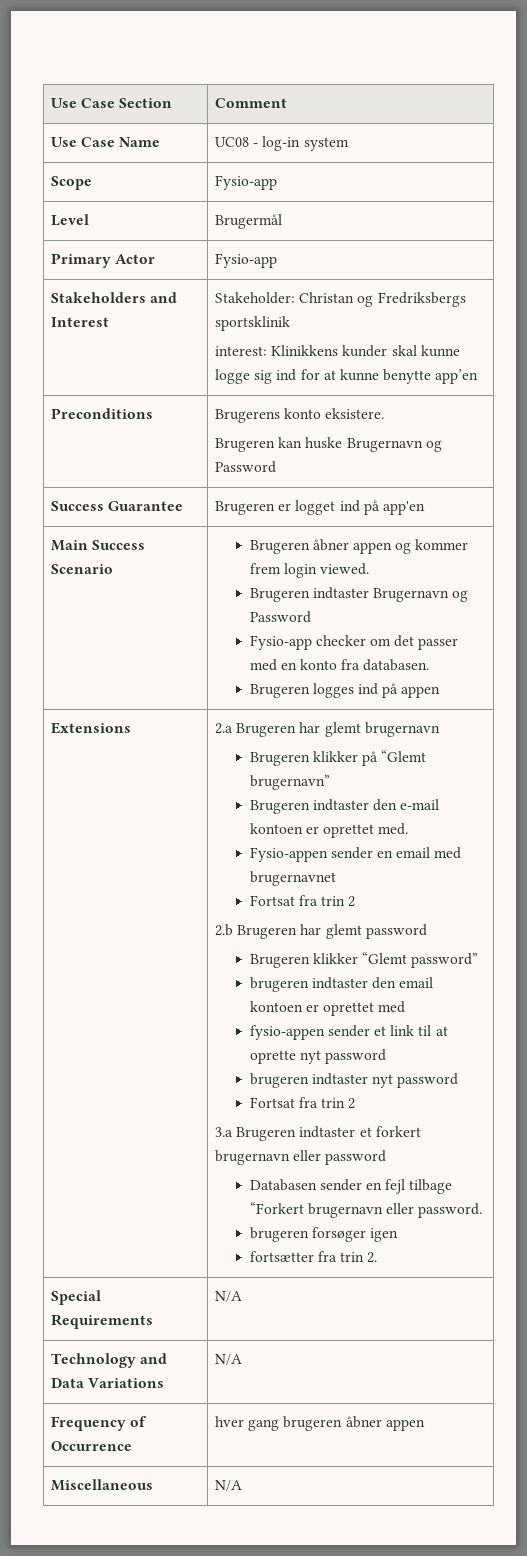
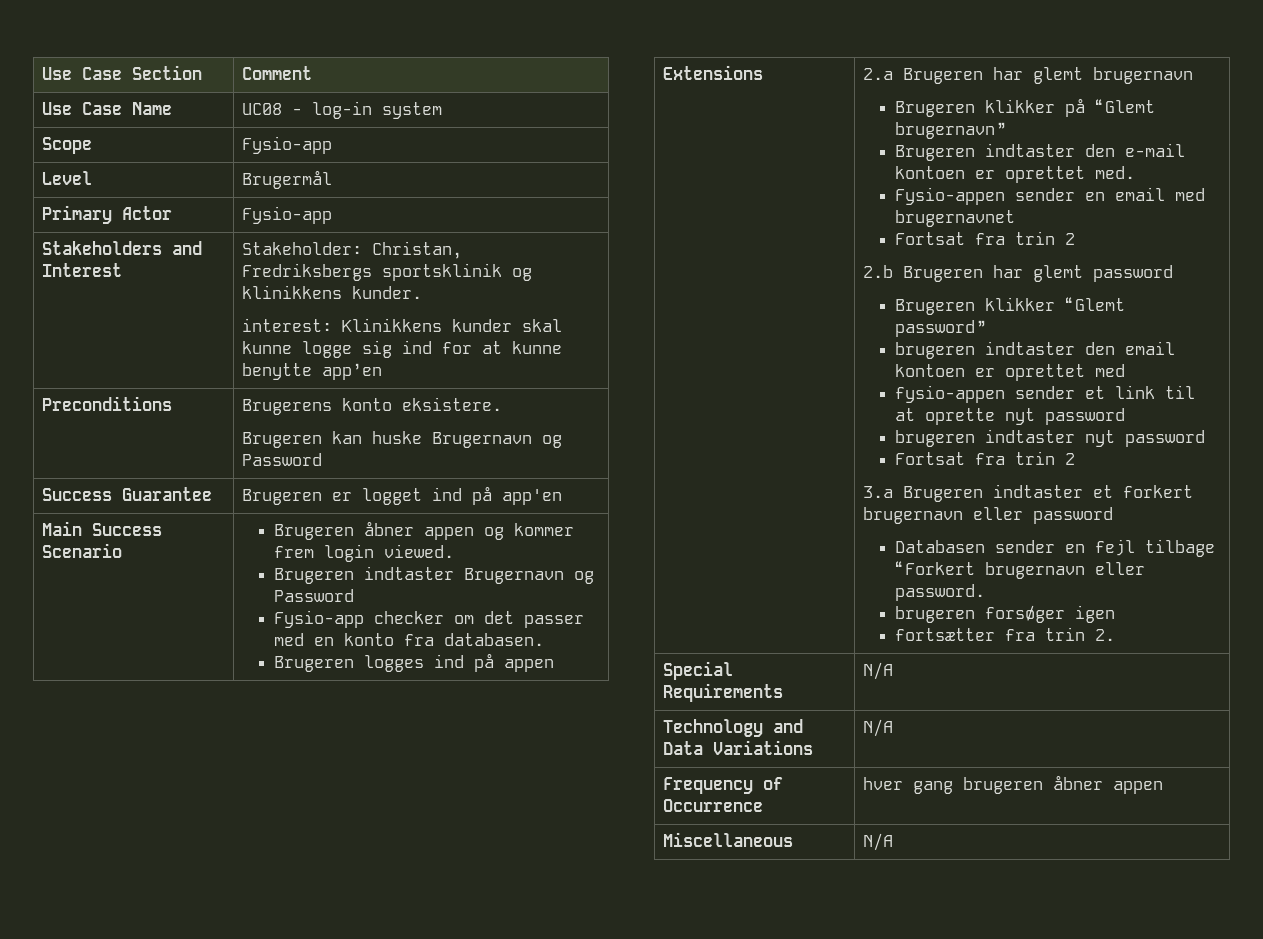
- Stakeholders and Interest | Stakeholder: Christan og Fredriksbergs sportsklinik
+ Stakeholders and Interest | Stakeholder: Christan, Fredriksbergs sportsklinik og klinikkens kunder.

